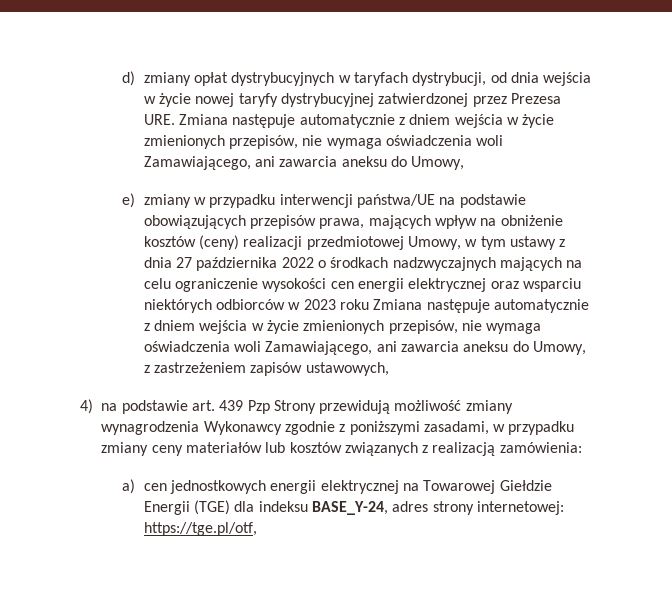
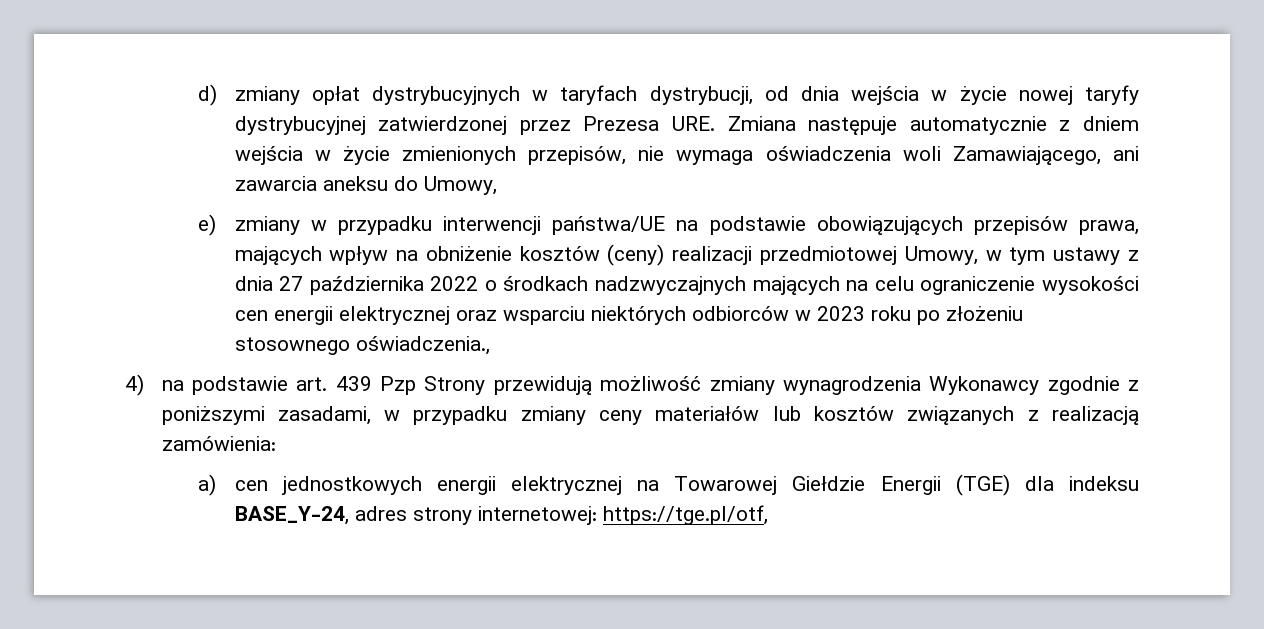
- e) zmiany w przypadku interwencji państwa/UE na podstawie obowiązujących przepisów prawa, mających wpływ na obniżenie kosztów (ceny) realizacji przedmiotowej Umowy, w tym ustawy z dnia 27 października 2022 o środkach nadzwyczajnych mających na celu ograniczenie wysokości cen energii elektrycznej oraz wsparciu niektórych odbiorców w 2023 roku Zmiana następuje automatycznie z dniem wejścia w życie zmienionych przepisów, nie wymaga oświadczenia woli Zamawiającego, ani zawarcia aneksu do Umowy, z zastrzeżeniem zapisów ustawowych,
+ e) zmiany w przypadku interwencji państwa/UE na podstawie obowiązujących przepisów prawa, mających wpływ na obniżenie kosztów (ceny) realizacji przedmiotowej Umowy, w tym ustawy z dnia 27 października 2022 o środkach nadzwyczajnych mających na celu ograniczenie wysokości cen energii elektrycznej oraz wsparciu niektórych odbiorców w 2023 roku po złożeniu stosownego oświadczenia.,

